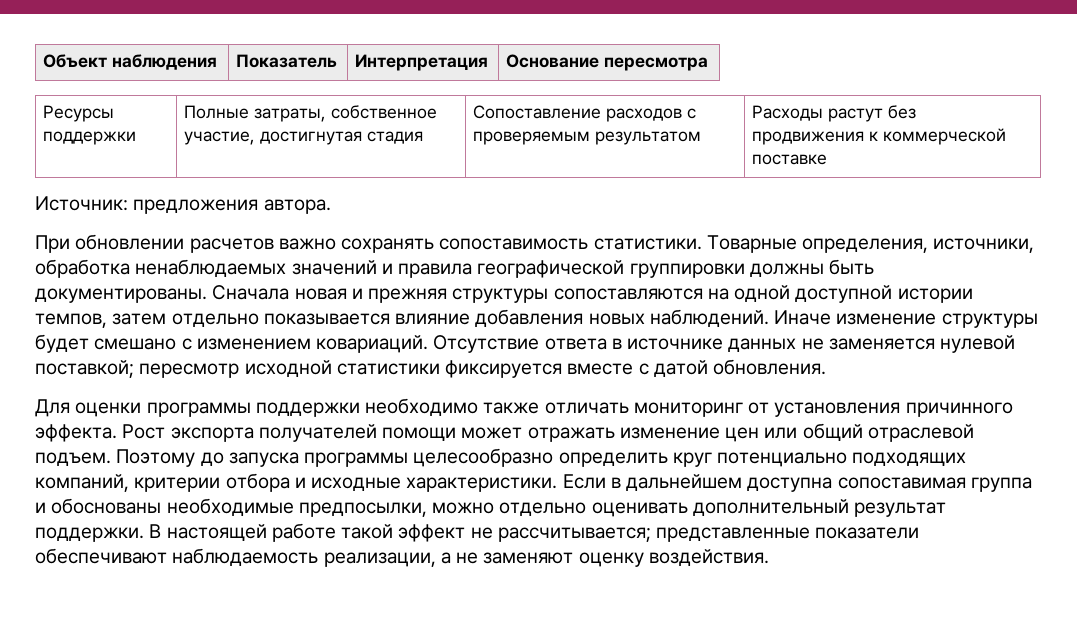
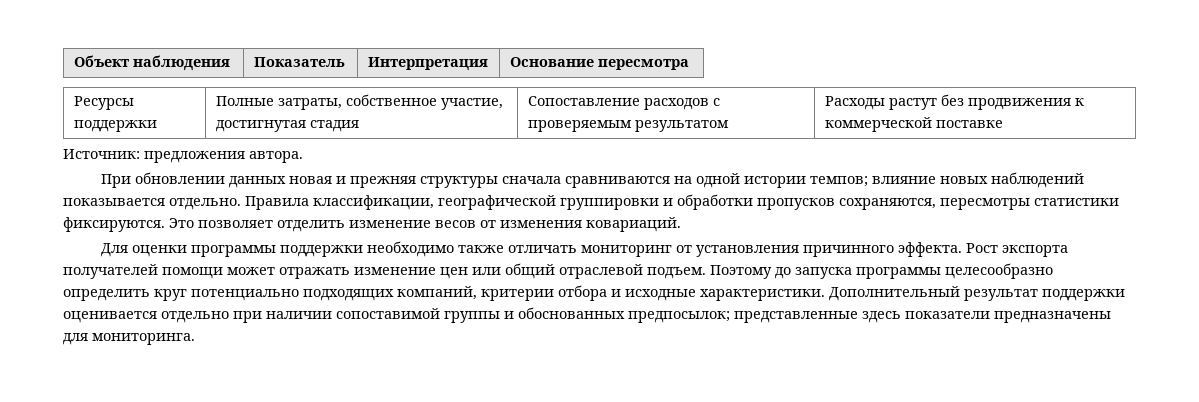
- При обновлении расчетов важно сохранять сопоставимость статистики. Товарные определения, источники, обработка ненаблюдаемых значений и правила географической группировки должны быть документированы. Сначала новая и прежняя структуры сопоставляются на одной доступной истории темпов, затем отдельно показывается влияние добавления новых наблюдений. Иначе изменение структуры будет смешано с изменением ковариаций. Отсутствие ответа в источнике данных не заменяется нулевой поставкой; пересмотр исходной статистики фиксируется вместе с датой обновления.
+ При обновлении данных новая и прежняя структуры сначала сравниваются на одной истории темпов; влияние новых наблюдений показывается отдельно. Правила классификации, географической группировки и обработки пропусков сохраняются, пересмотры статистики фиксируются. Это позволяет отделить изменение весов от изменения ковариаций.
- Если в дальнейшем доступна сопоставимая группа и обоснованы необходимые предпосылки, можно отдельно оценивать дополнительный результат поддержки. В настоящей работе такой эффект не рассчитывается; представленные показатели обеспечивают наблюдаемость реализации, а не заменяют оценку воздействия.
+ Дополнительный результат поддержки оценивается отдельно при наличии сопоставимой группы и обоснованных предпосылок; представленные здесь показатели предназначены для мониторинга.

